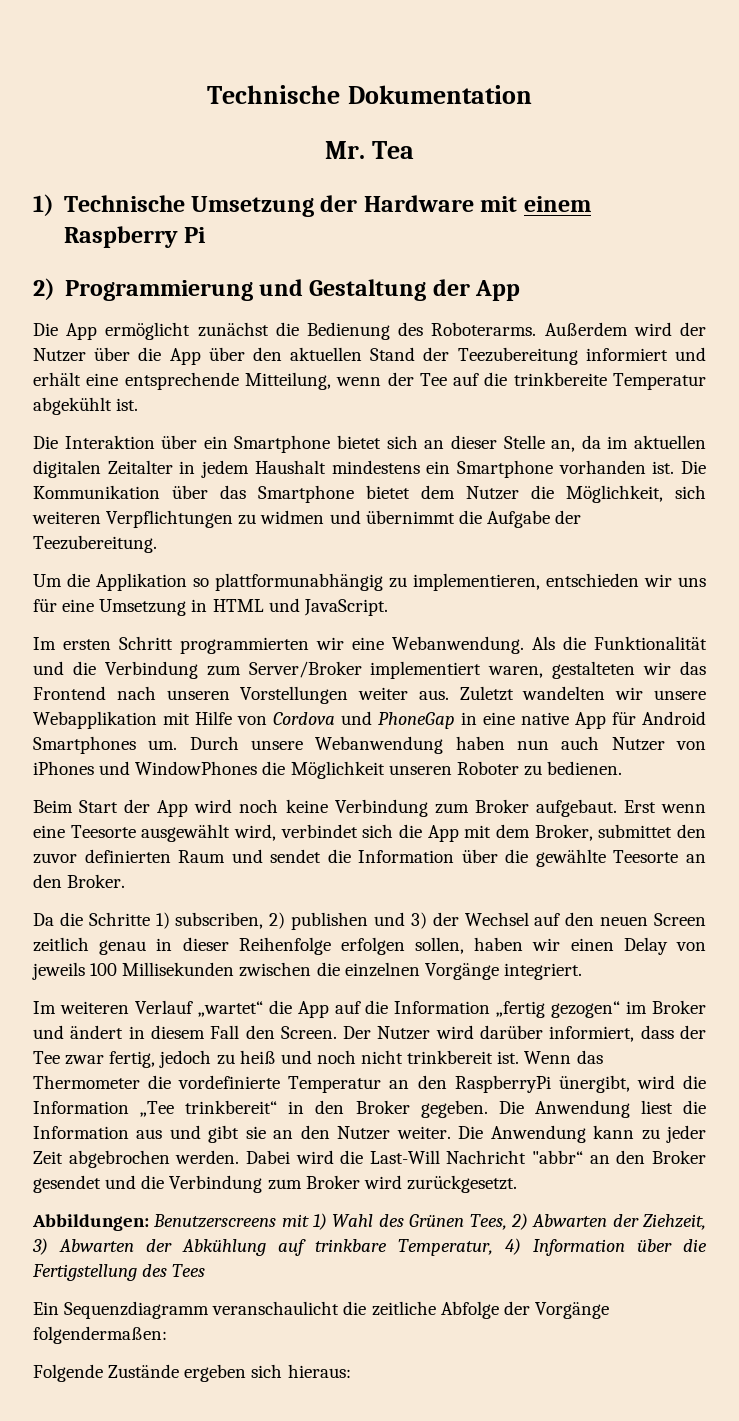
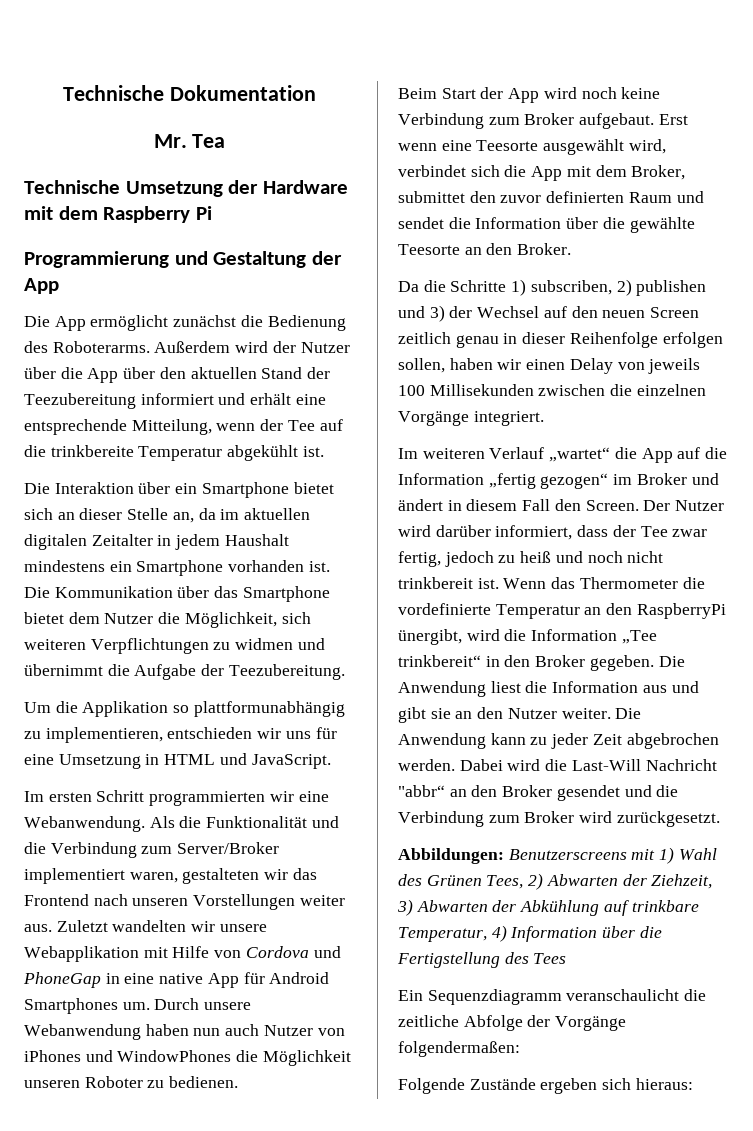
- 1) Technische Umsetzung der Hardware mit einem Raspberry Pi
+ Technische Umsetzung der Hardware mit dem Raspberry Pi
- 2) Programmierung und Gestaltung der App
+ Programmierung und Gestaltung der App

